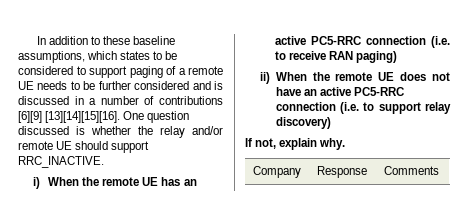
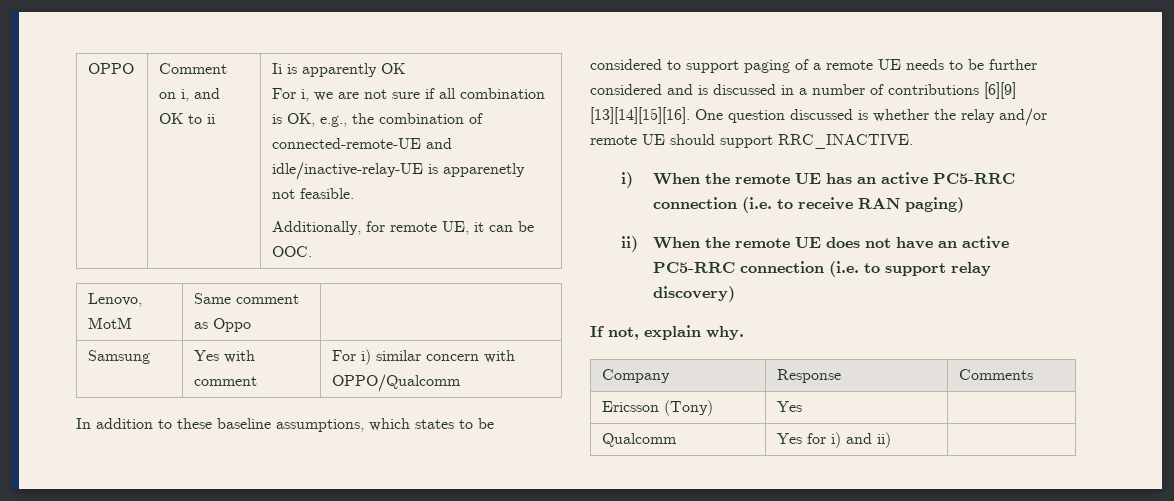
+ OPPO | Comment on i, and OK to ii | Ii is apparently OK
+ For i, we are not sure if all combination is OK, e.g., the combination of connected-remote-UE and idle/inactive-relay-UE is apparenetly not feasible.
+ Additionally, for remote UE, it can be OOC.
+ Lenovo, MotM | Same comment as Oppo |
+ Samsung | Yes with comment | For i) similar concern with OPPO/Qualcomm
+ Ericsson (Tony) | Yes |
+ Qualcomm | Yes for i) and ii) |

